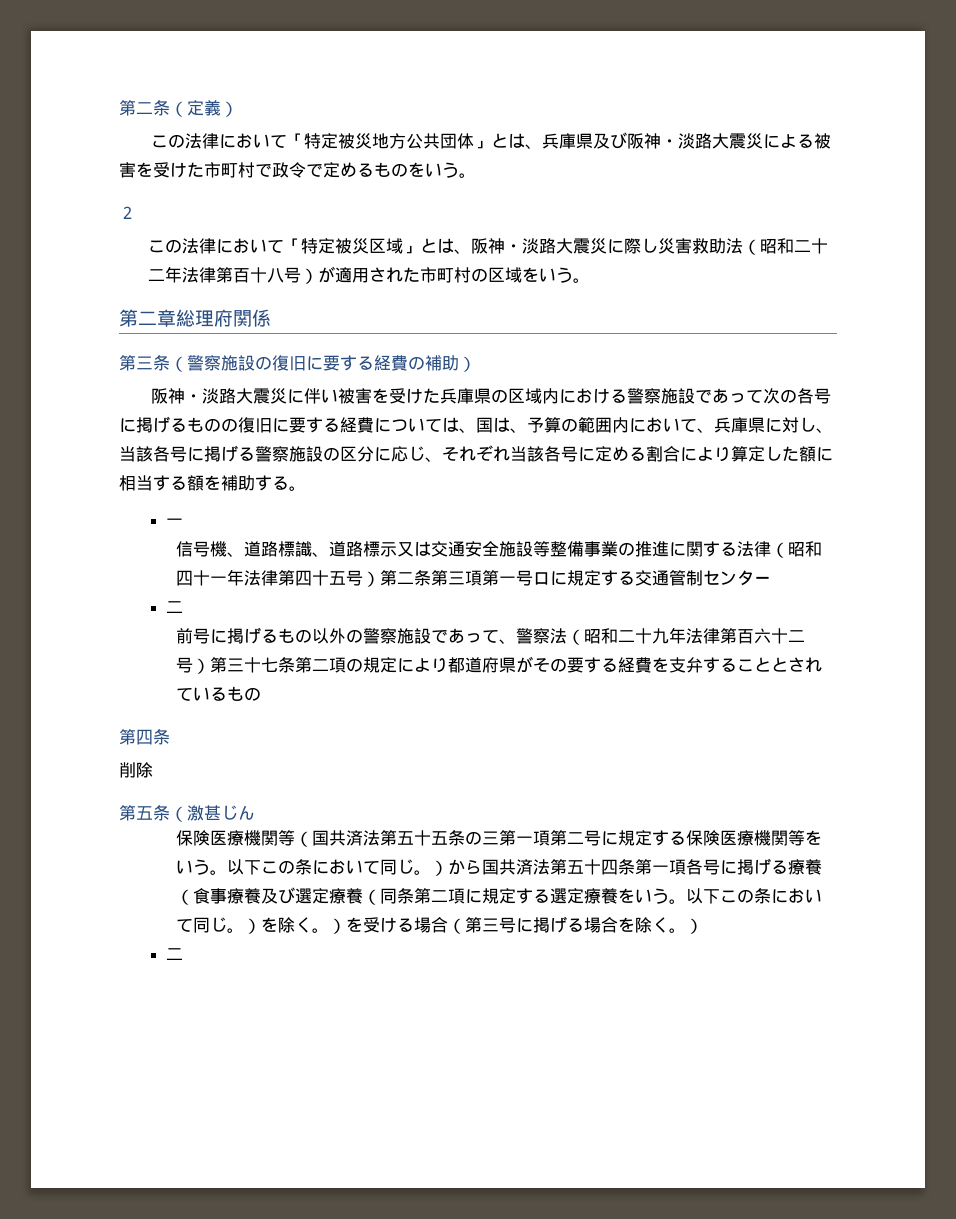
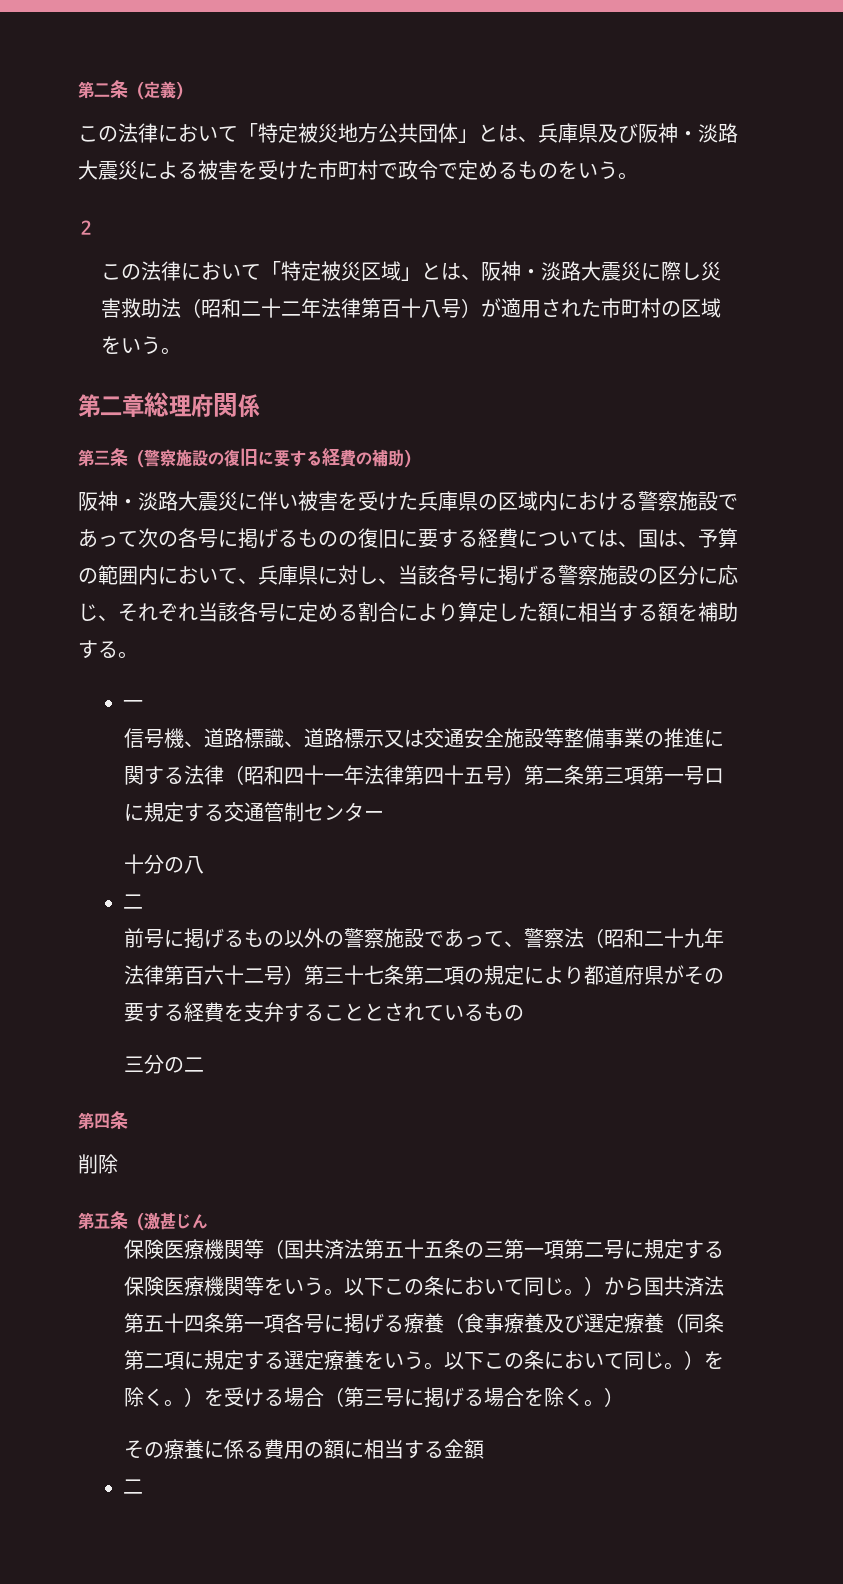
+ 十分の八
+ 三分の二
+ その療養に係る費用の額に相当する金額

